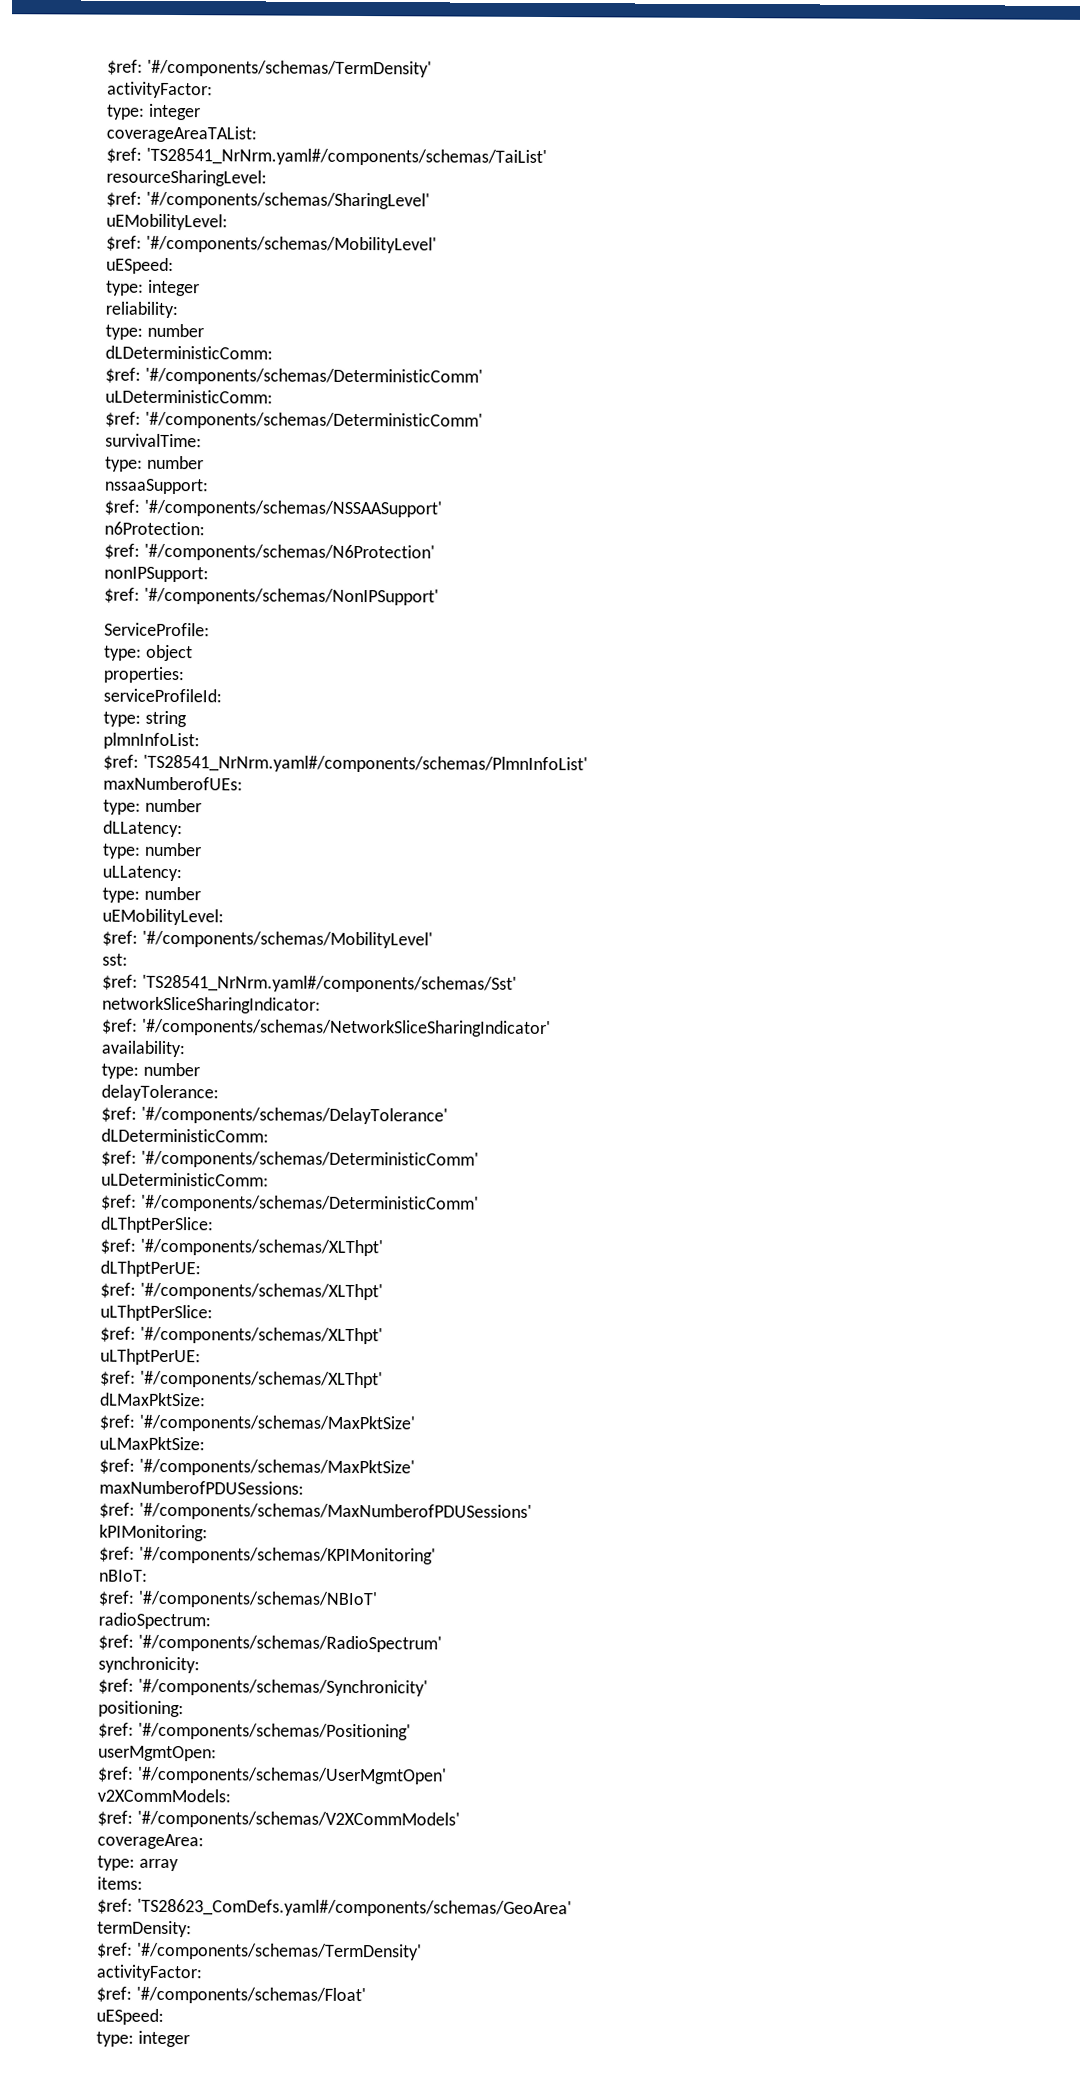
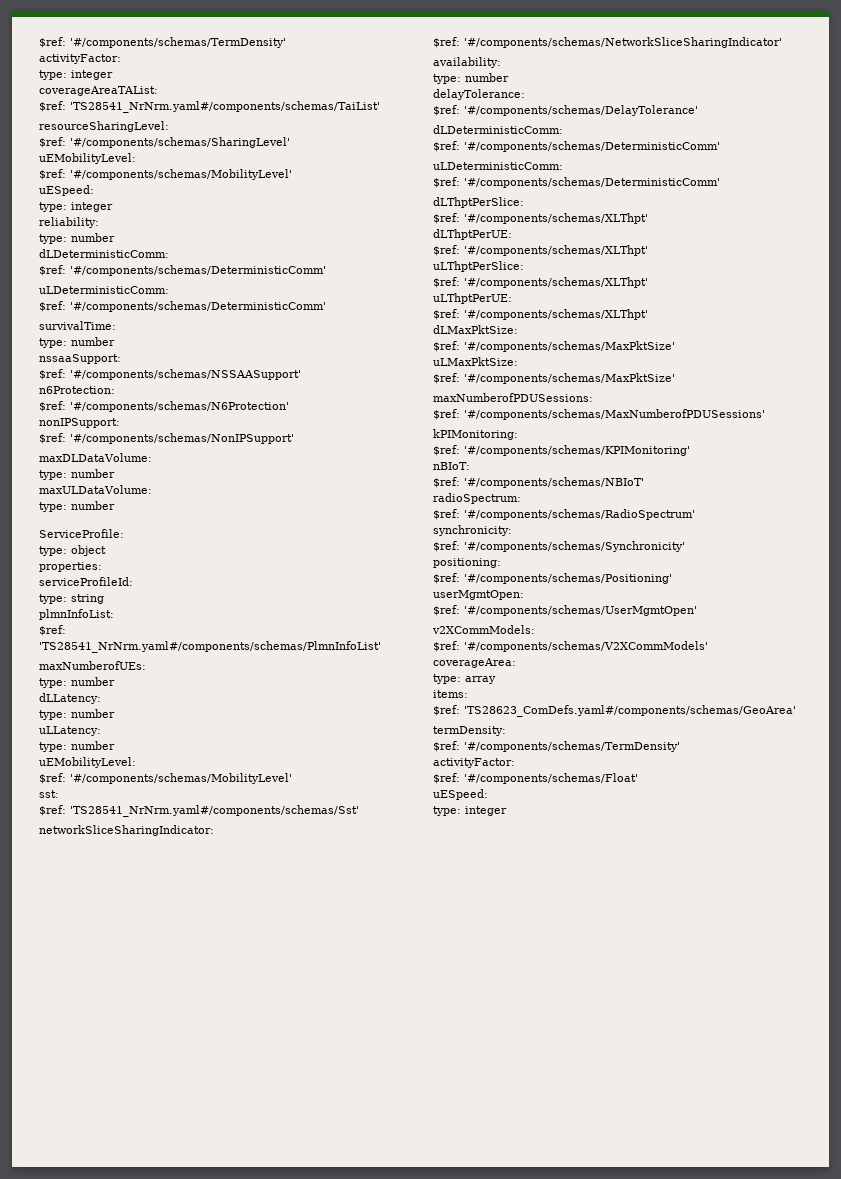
+ maxDLDataVolume:
+ type: number
+ maxULDataVolume:
+ type: number

